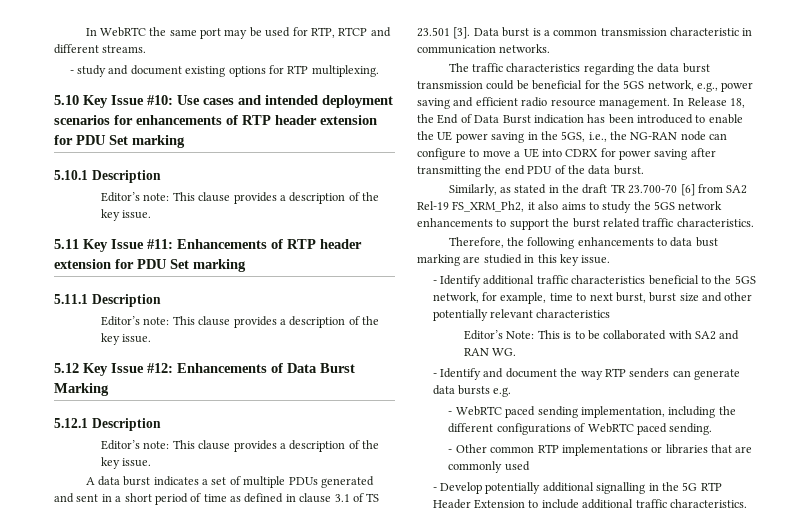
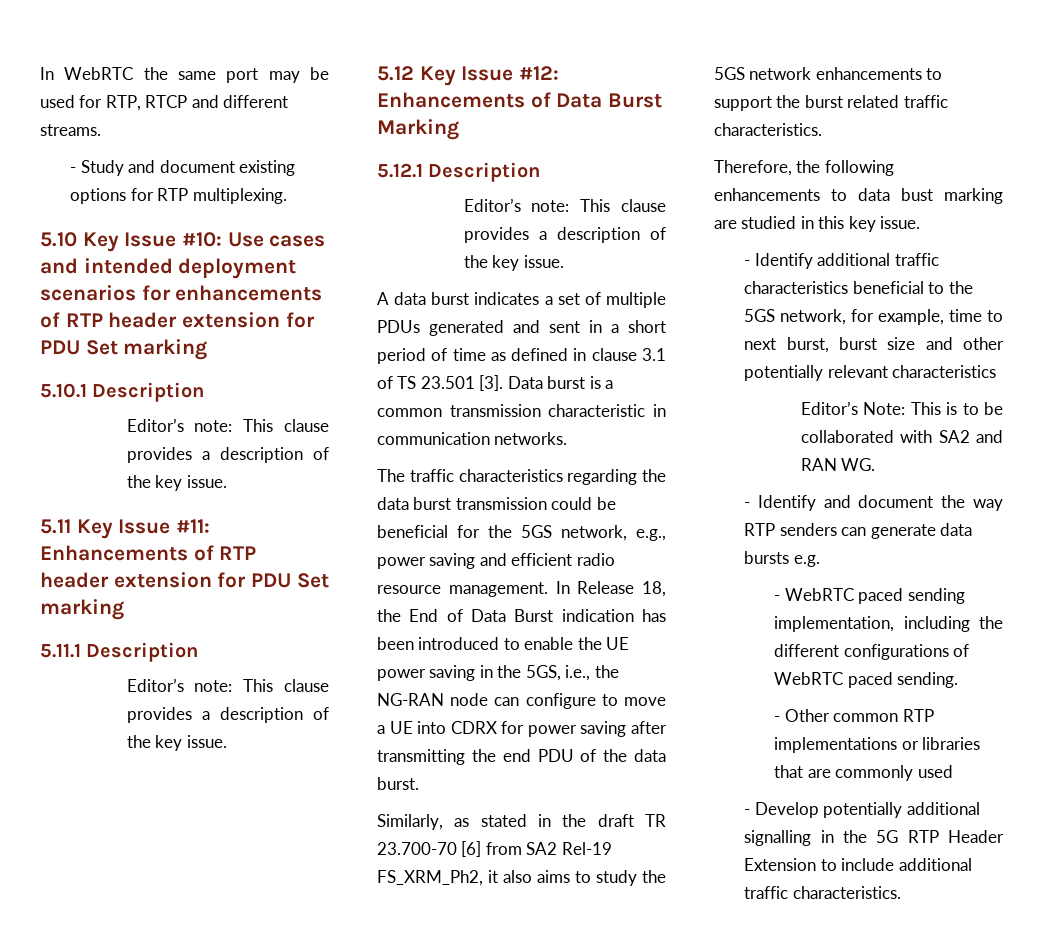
- - study and document existing options for RTP multiplexing.
+ - Study and document existing options for RTP multiplexing.

